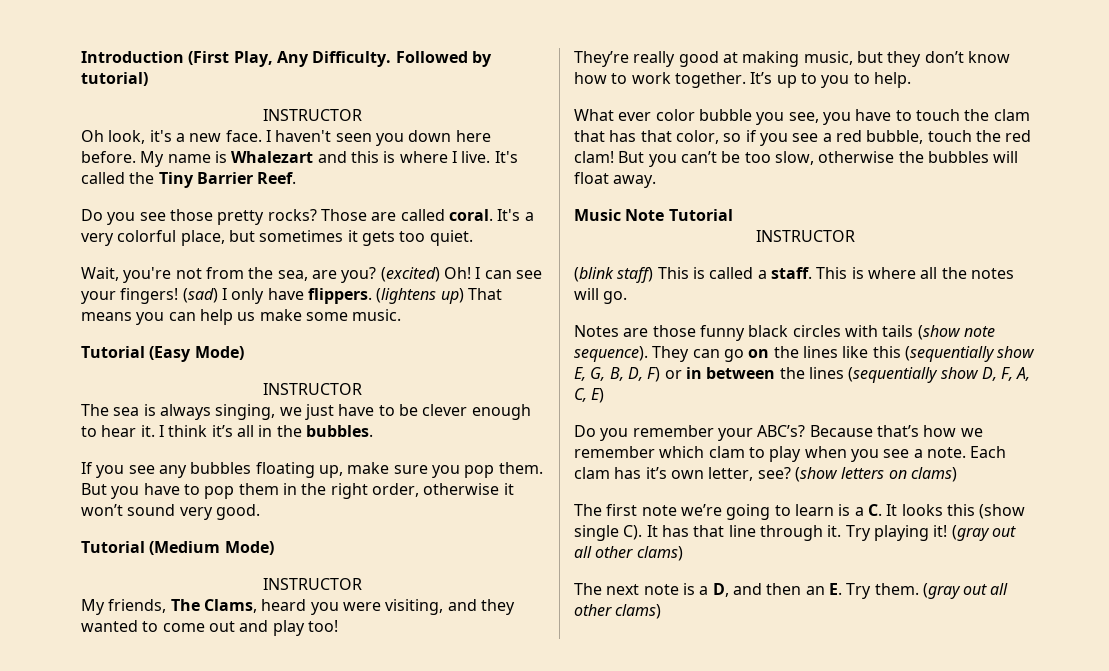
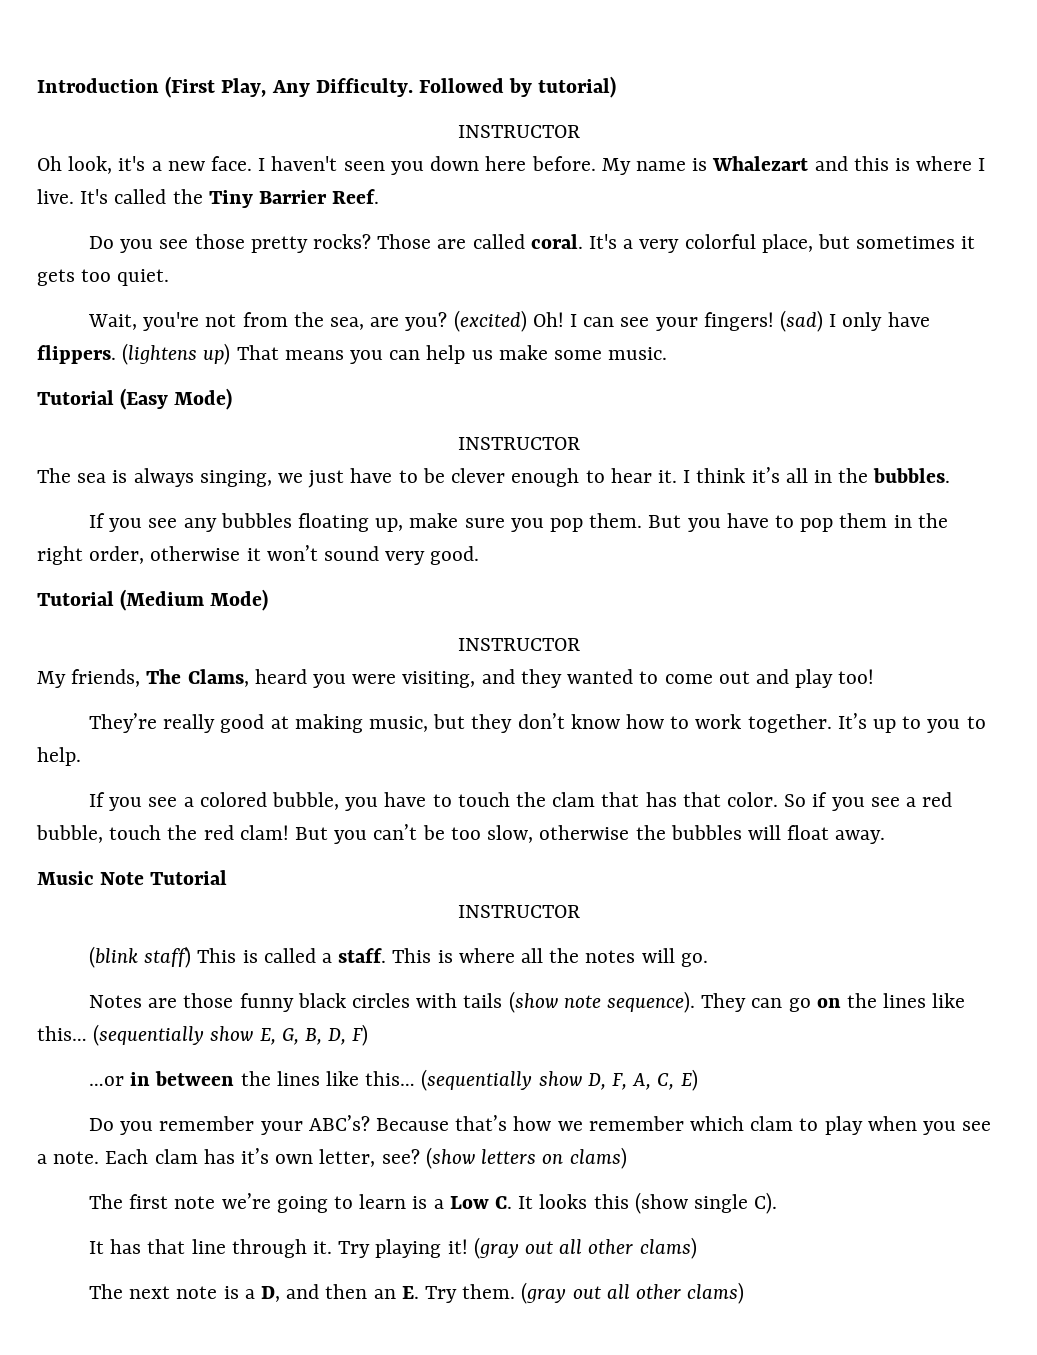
- What ever color bubble you see, you have to touch the clam that has that color, so if you see a red bubble, touch the red clam!
+ If you see a colored bubble, you have to touch the clam that has that color. So if you see a red bubble, touch the red clam!
- They can go on the lines like this (sequentially show E, G, B, D, F) or in between the lines (sequentially show D, F, A, C, E)
+ They can go on the lines like this… (sequentially show E, G, B, D, F)
+ …or in between the lines like this… (sequentially show D, F, A, C, E)
- The first note we’re going to learn is a C. It looks this (show single C). It has that line through it.
+ The first note we’re going to learn is a Low C. It looks this (show single C).
+ It has that line through it.

